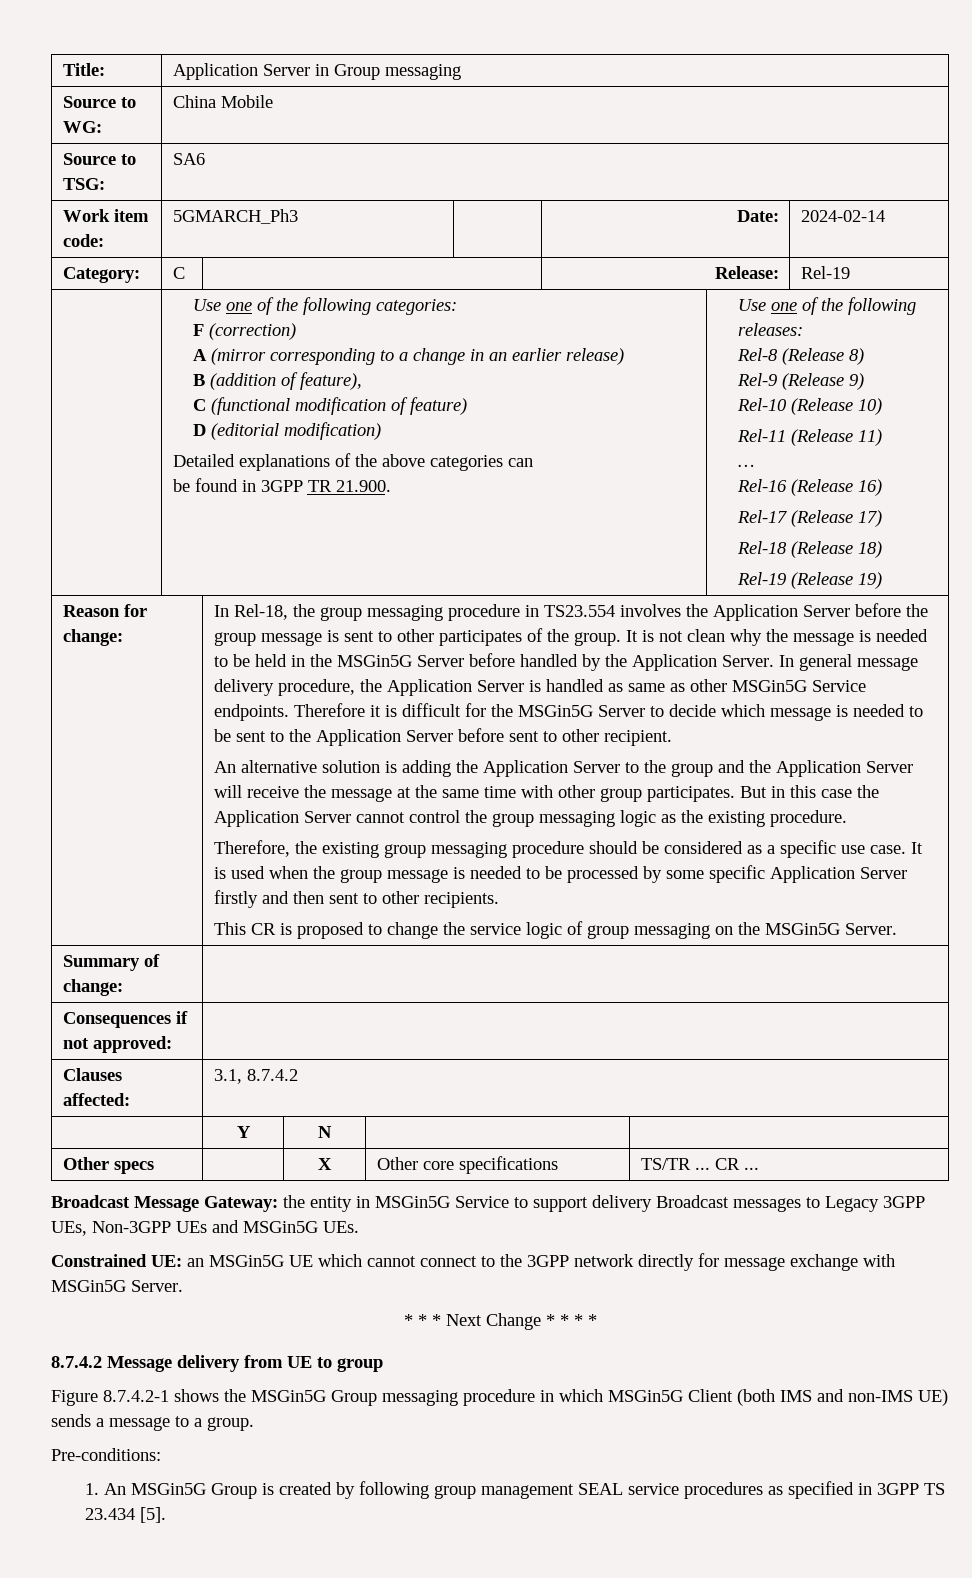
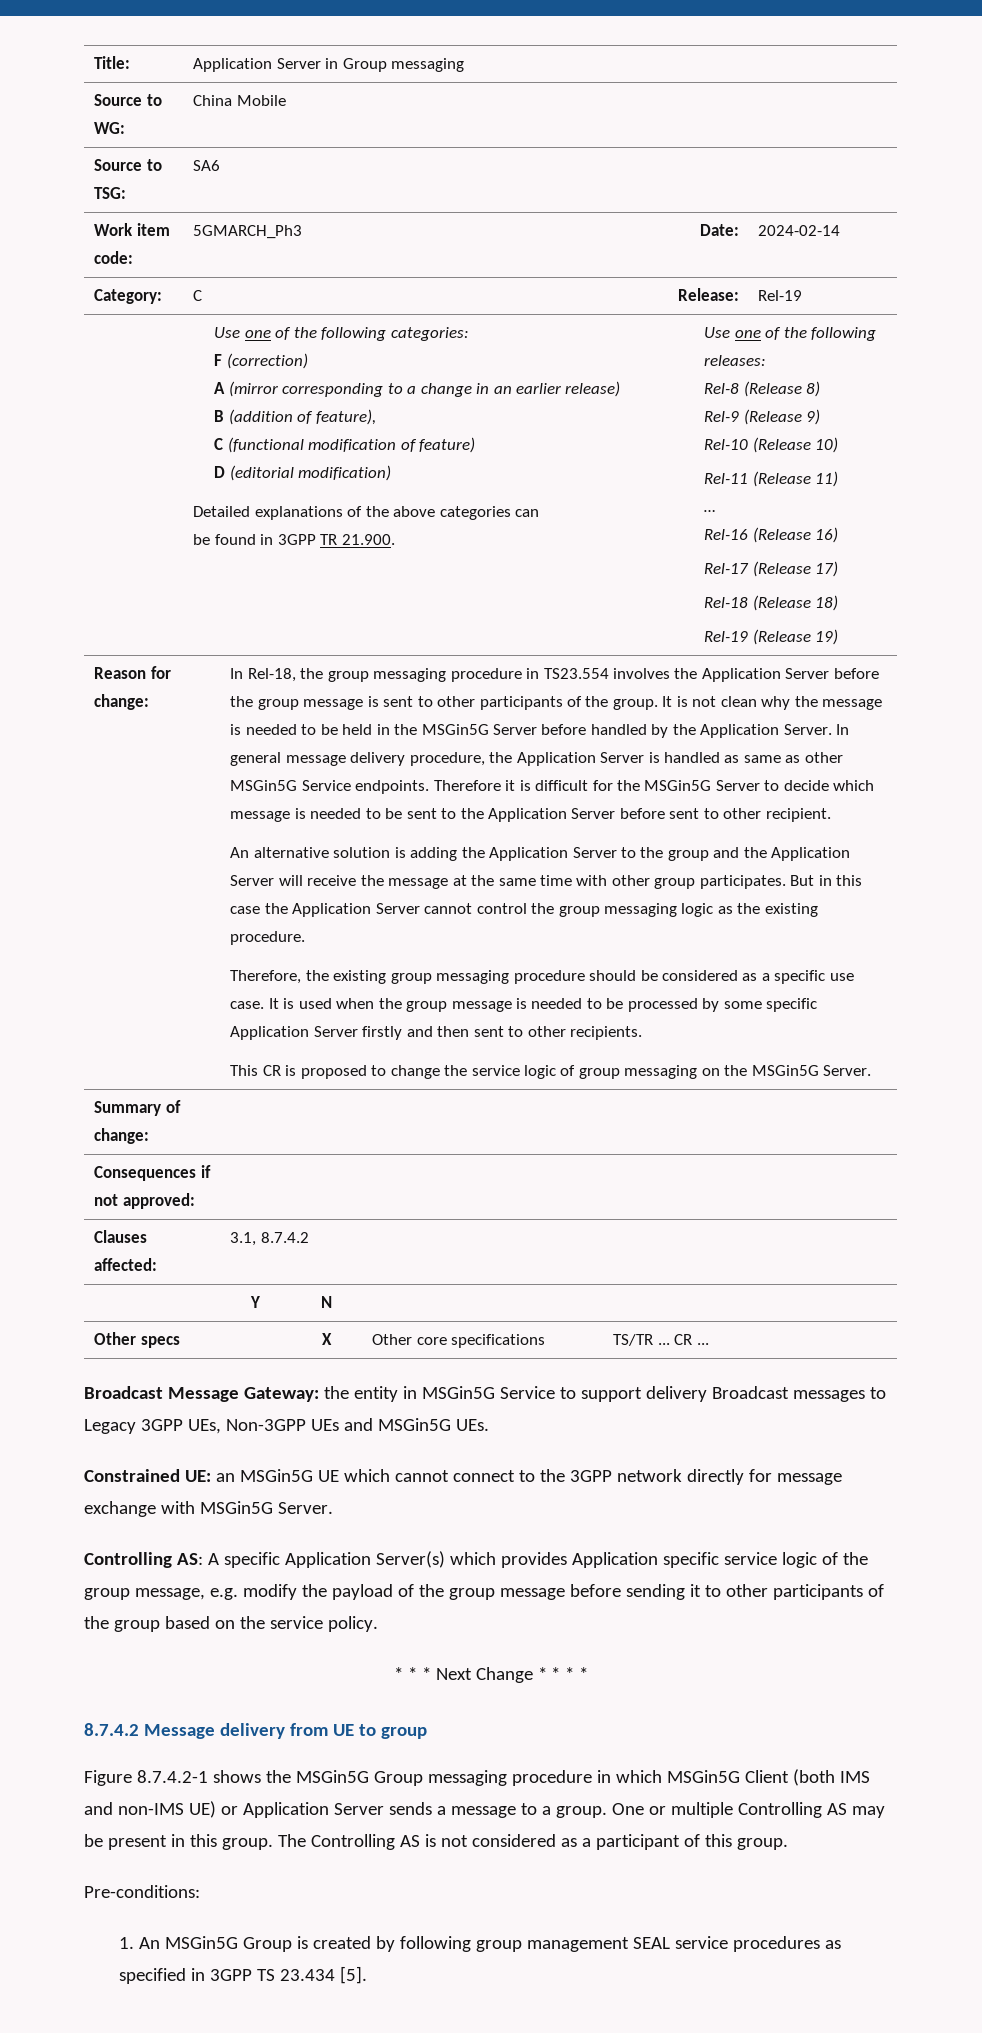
- In Rel-18, the group messaging procedure in TS23.554 involves the Application Server before the group message is sent to other participates of the group.
+ In Rel-18, the group messaging procedure in TS23.554 involves the Application Server before the group message is sent to other participants of the group.
+ Controlling AS: A specific Application Server(s) which provides Application specific service logic of the group message, e.g. modify the payload of the group message before sending it to other participants of the group based on the service policy.
- Figure 8.7.4.2-1 shows the MSGin5G Group messaging procedure in which MSGin5G Client (both IMS and non-IMS UE) sends a message to a group.
+ Figure 8.7.4.2-1 shows the MSGin5G Group messaging procedure in which MSGin5G Client (both IMS and non-IMS UE) or Application Server sends a message to a group. One or multiple Controlling AS may be present in this group. The Controlling AS is not considered as a participant of this group.

